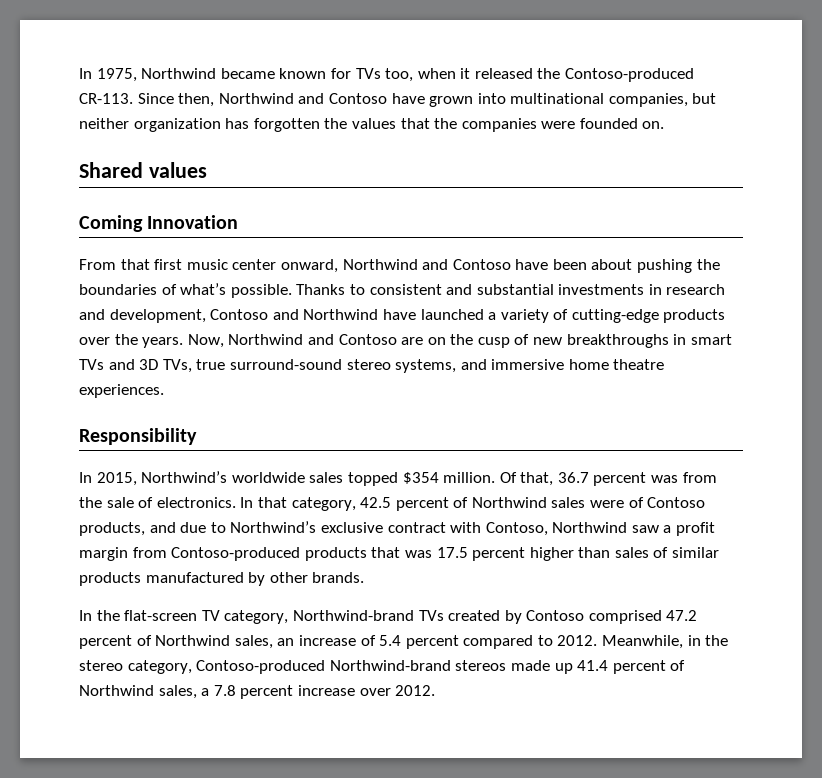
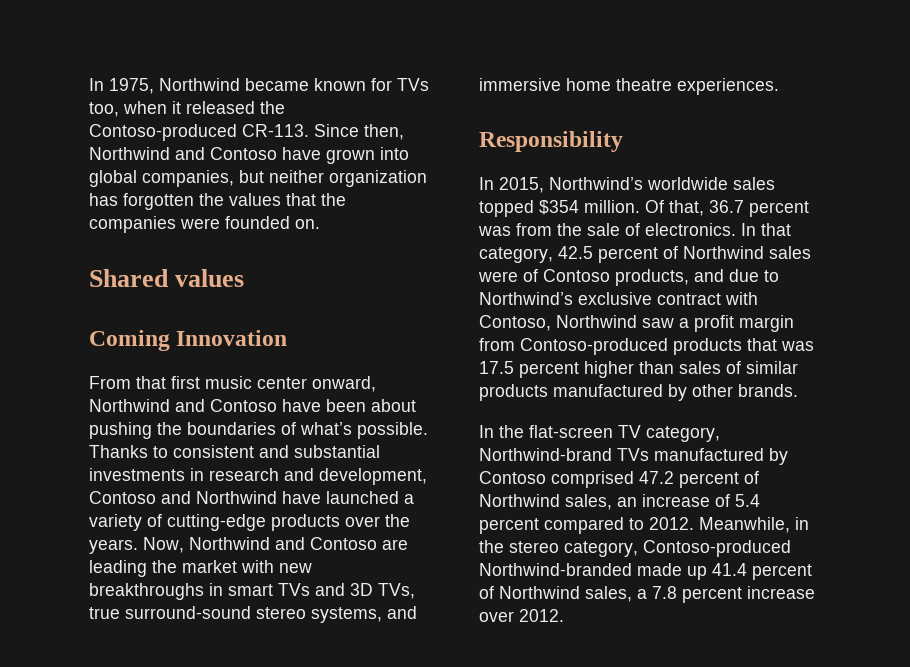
- Since then, Northwind and Contoso have grown into multinational companies, but neither organization has forgotten the values that the companies were founded on.
+ Since then, Northwind and Contoso have grown into global companies, but neither organization has forgotten the values that the companies were founded on.
- Now, Northwind and Contoso are on the cusp of new breakthroughs in smart TVs and 3D TVs, true surround-sound stereo systems, and immersive home theatre experiences.
+ Now, Northwind and Contoso are leading the market with new breakthroughs in smart TVs and 3D TVs, true surround-sound stereo systems, and immersive home theatre experiences.
- In the flat-screen TV category, Northwind-brand TVs created by Contoso comprised 47.2 percent of Northwind sales, an increase of 5.4 percent compared to 2012.
+ In the flat-screen TV category, Northwind-brand TVs manufactured by Contoso comprised 47.2 percent of Northwind sales, an increase of 5.4 percent compared to 2012.
- Meanwhile, in the stereo category, Contoso-produced Northwind-brand stereos made up 41.4 percent of Northwind sales, a 7.8 percent increase over 2012.
+ Meanwhile, in the stereo category, Contoso-produced Northwind-branded made up 41.4 percent of Northwind sales, a 7.8 percent increase over 2012.

